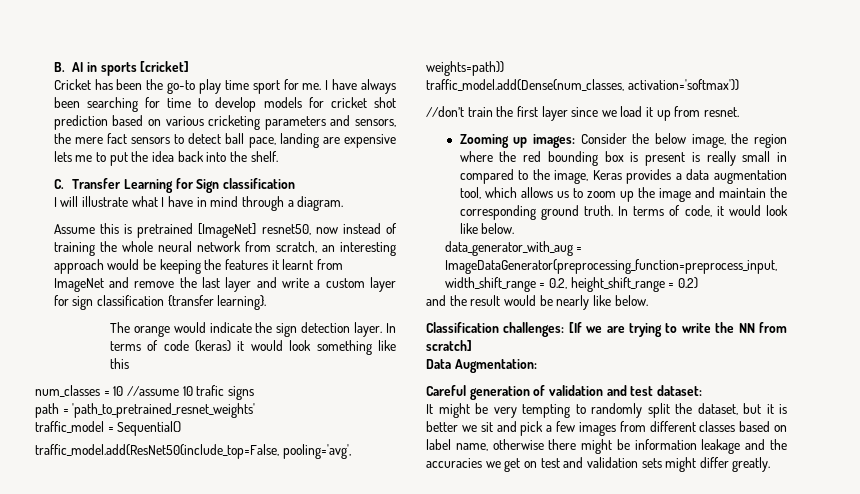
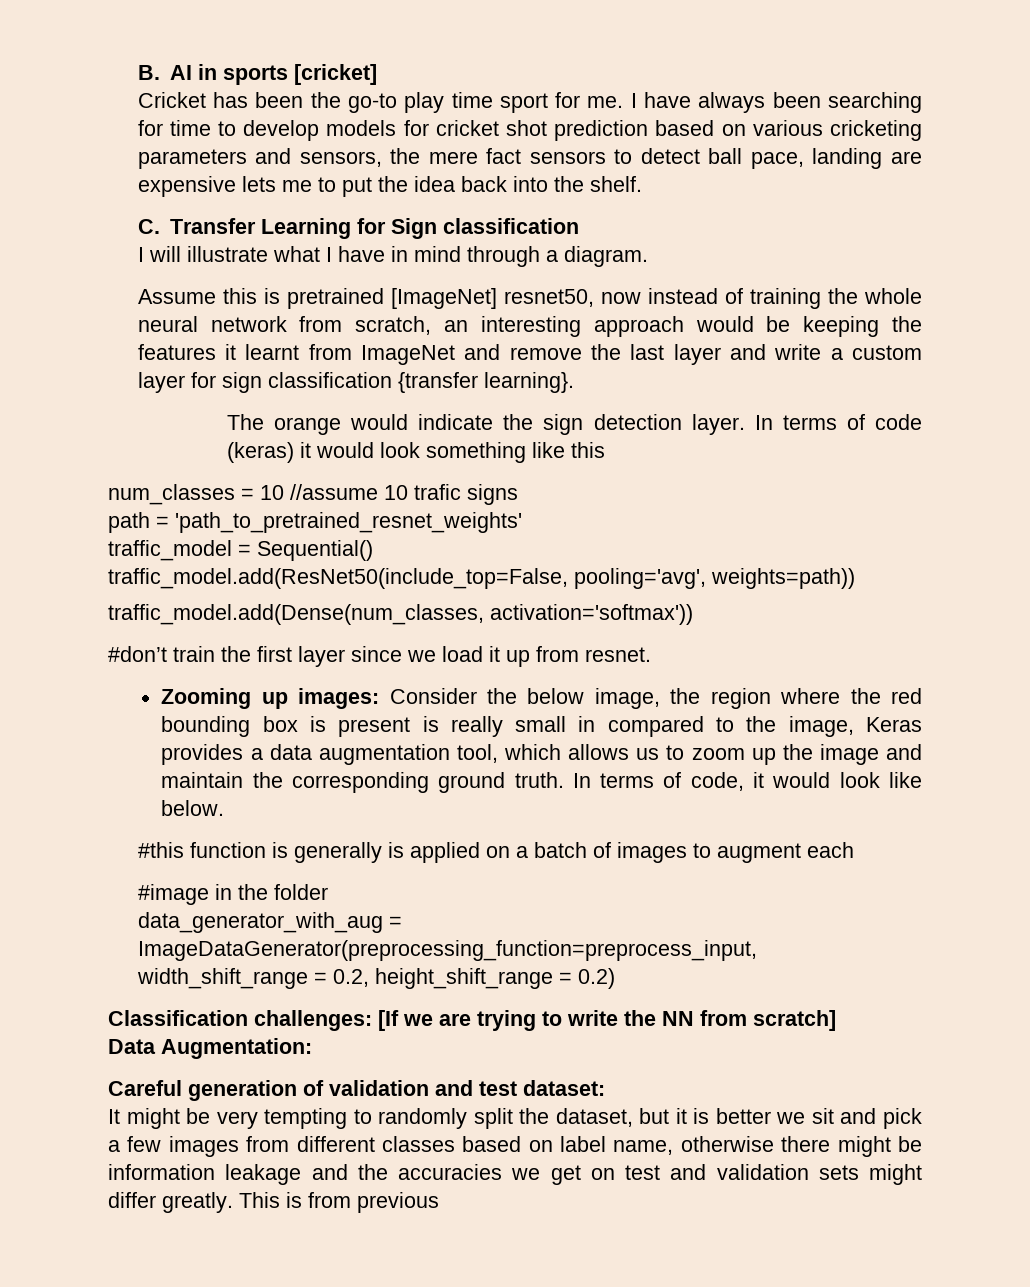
- //don’t train the first layer since we load it up from resnet.
+ #don’t train the first layer since we load it up from resnet.
+ #this function is generally is applied on a batch of images to augment each
+ #image in the folder
- and the result would be nearly like below.
+ This is from previous

